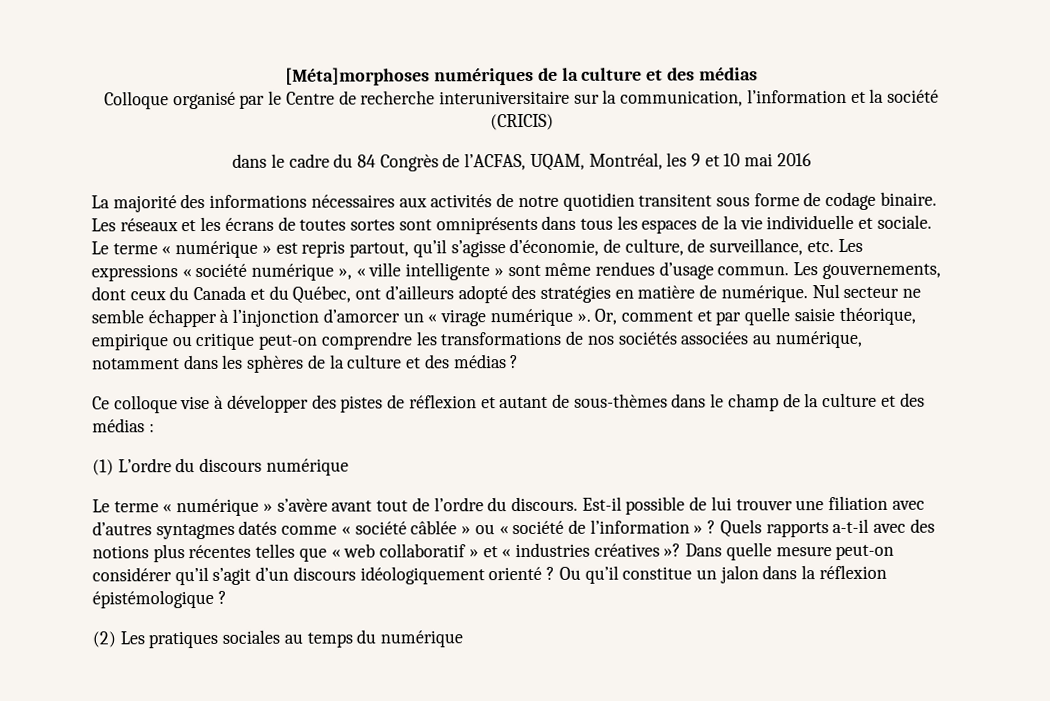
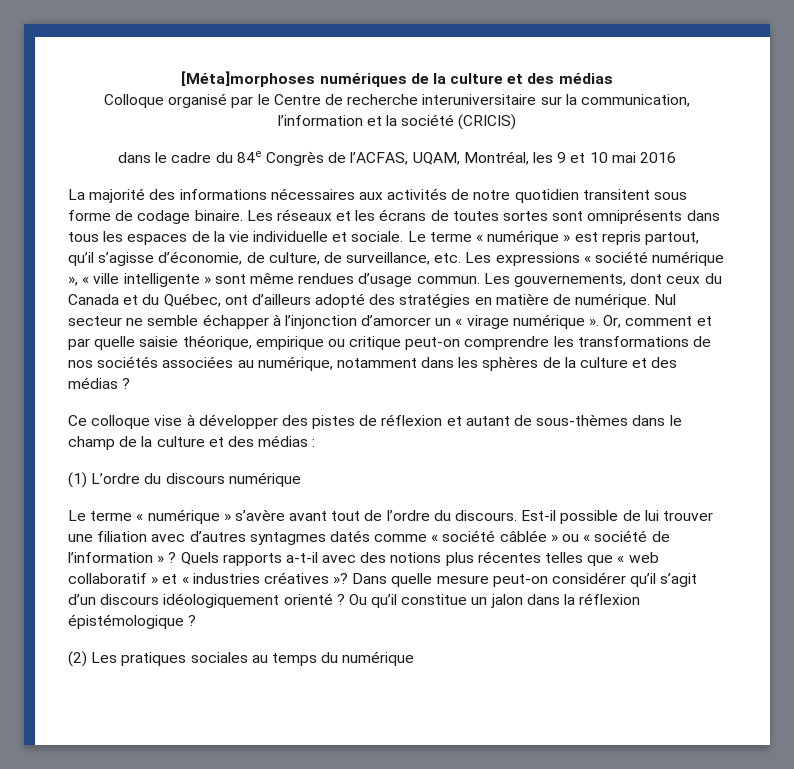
- dans le cadre du 84 Congrès de l’ACFAS, UQAM, Montréal, les 9 et 10 mai 2016
+ dans le cadre du 84e Congrès de l’ACFAS, UQAM, Montréal, les 9 et 10 mai 2016

